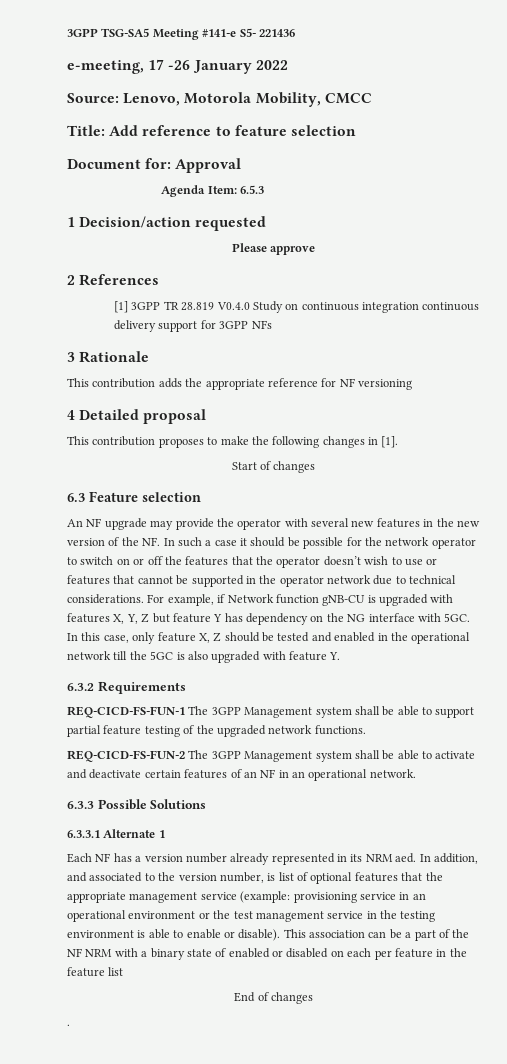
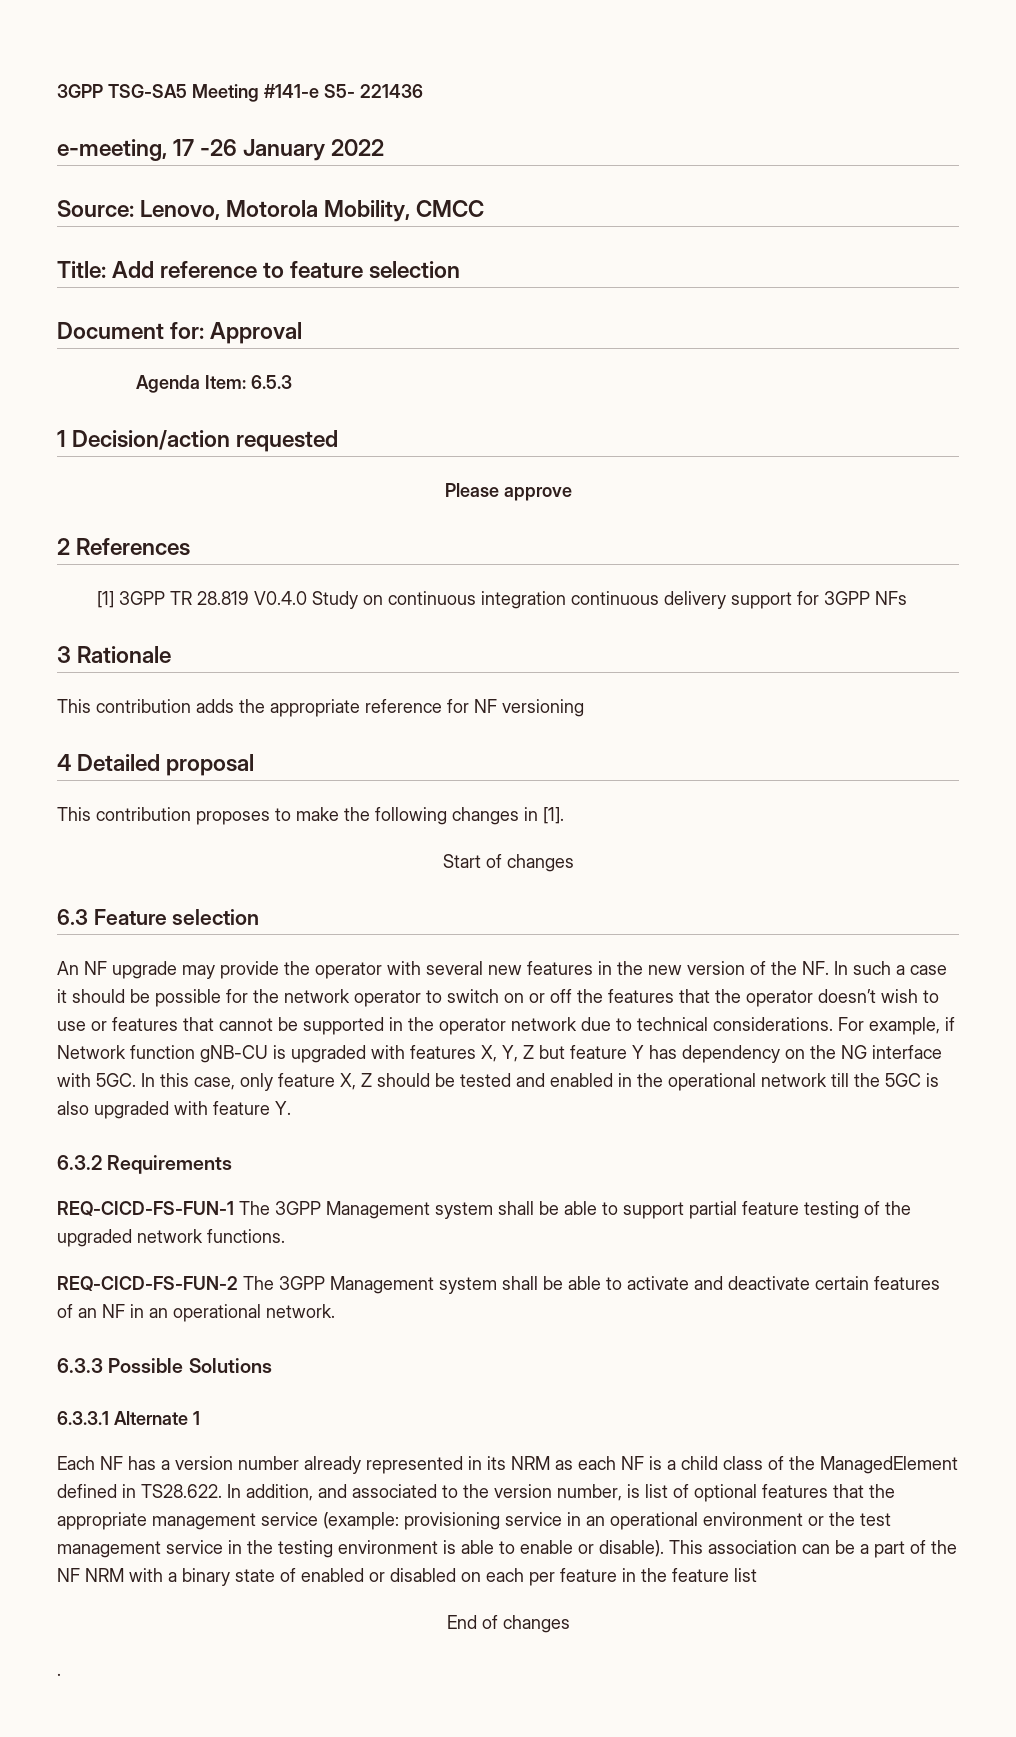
- Each NF has a version number already represented in its NRM aed. In addition, and associated to the version number, is list of optional features that the appropriate management service (example: provisioning service in an operational environment or the test management service in the testing environment is able to enable or disable).
+ Each NF has a version number already represented in its NRM as each NF is a child class of the ManagedElement defined in TS28.622. In addition, and associated to the version number, is list of optional features that the appropriate management service (example: provisioning service in an operational environment or the test management service in the testing environment is able to enable or disable).

